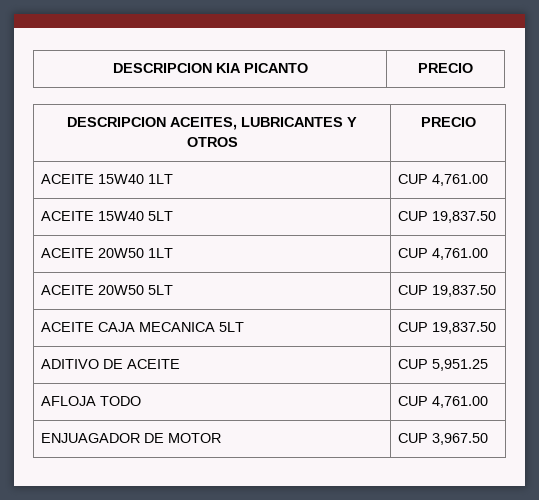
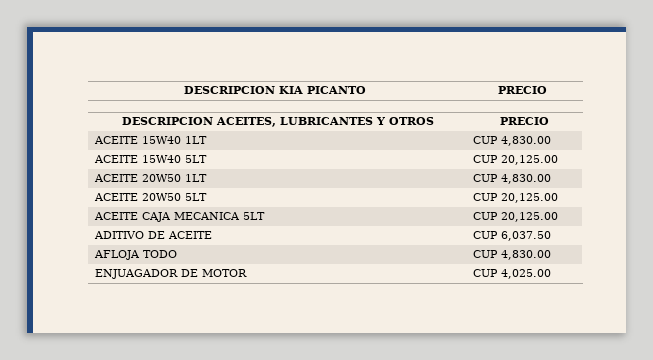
- ACEITE 15W40 1LT | CUP 4,761.00
+ ACEITE 15W40 1LT | CUP 4,830.00
- ACEITE 15W40 5LT | CUP 19,837.50
+ ACEITE 15W40 5LT | CUP 20,125.00
- ACEITE 20W50 1LT | CUP 4,761.00
+ ACEITE 20W50 1LT | CUP 4,830.00
- ACEITE 20W50 5LT | CUP 19,837.50
+ ACEITE 20W50 5LT | CUP 20,125.00
- ACEITE CAJA MECANICA 5LT | CUP 19,837.50
+ ACEITE CAJA MECANICA 5LT | CUP 20,125.00
- ADITIVO DE ACEITE | CUP 5,951.25
+ ADITIVO DE ACEITE | CUP 6,037.50
- AFLOJA TODO | CUP 4,761.00
+ AFLOJA TODO | CUP 4,830.00
- ENJUAGADOR DE MOTOR | CUP 3,967.50
+ ENJUAGADOR DE MOTOR | CUP 4,025.00

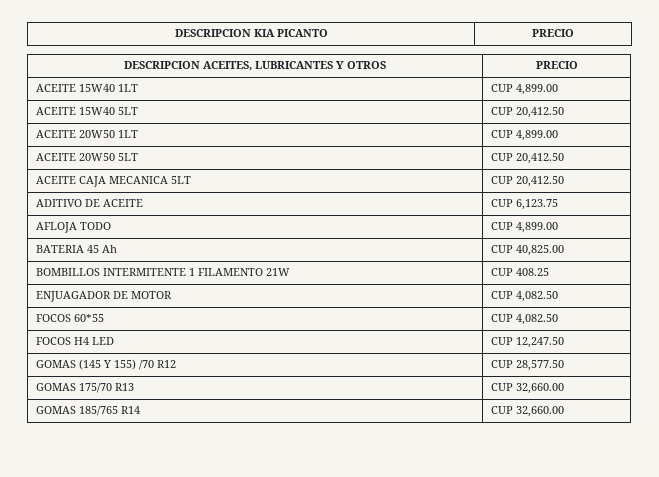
- ACEITE 15W40 1LT | CUP 4,830.00
+ ACEITE 15W40 1LT | CUP 4,899.00
- ACEITE 15W40 5LT | CUP 20,125.00
+ ACEITE 15W40 5LT | CUP 20,412.50
- ACEITE 20W50 1LT | CUP 4,830.00
+ ACEITE 20W50 1LT | CUP 4,899.00
- ACEITE 20W50 5LT | CUP 20,125.00
+ ACEITE 20W50 5LT | CUP 20,412.50
- ACEITE CAJA MECANICA 5LT | CUP 20,125.00
+ ACEITE CAJA MECANICA 5LT | CUP 20,412.50
- ADITIVO DE ACEITE | CUP 6,037.50
+ ADITIVO DE ACEITE | CUP 6,123.75
- AFLOJA TODO | CUP 4,830.00
- ENJUAGADOR DE MOTOR | CUP 4,025.00
+ AFLOJA TODO | CUP 4,899.00
+ BATERIA 45 Ah | CUP 40,825.00
+ BOMBILLOS INTERMITENTE 1 FILAMENTO 21W | CUP 408.25
+ ENJUAGADOR DE MOTOR | CUP 4,082.50
+ FOCOS 60*55 | CUP 4,082.50
+ FOCOS H4 LED | CUP 12,247.50
+ GOMAS (145 Y 155) /70 R12 | CUP 28,577.50
+ GOMAS 175/70 R13 | CUP 32,660.00
+ GOMAS 185/765 R14 | CUP 32,660.00

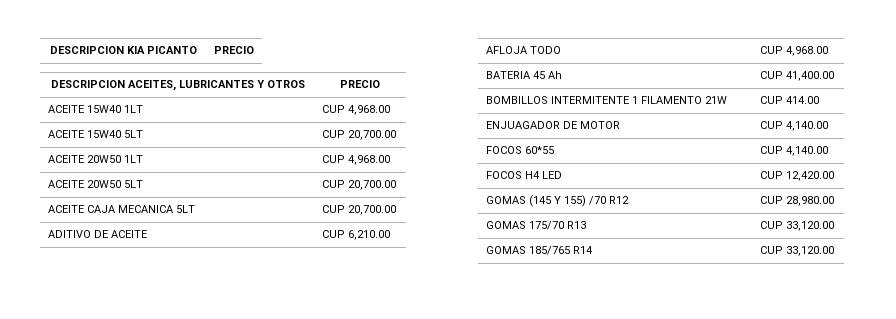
- ACEITE 15W40 1LT | CUP 4,899.00
+ ACEITE 15W40 1LT | CUP 4,968.00
- ACEITE 15W40 5LT | CUP 20,412.50
+ ACEITE 15W40 5LT | CUP 20,700.00
- ACEITE 20W50 1LT | CUP 4,899.00
+ ACEITE 20W50 1LT | CUP 4,968.00
- ACEITE 20W50 5LT | CUP 20,412.50
+ ACEITE 20W50 5LT | CUP 20,700.00
- ACEITE CAJA MECANICA 5LT | CUP 20,412.50
+ ACEITE CAJA MECANICA 5LT | CUP 20,700.00
- ADITIVO DE ACEITE | CUP 6,123.75
+ ADITIVO DE ACEITE | CUP 6,210.00
- AFLOJA TODO | CUP 4,899.00
+ AFLOJA TODO | CUP 4,968.00
- BATERIA 45 Ah | CUP 40,825.00
+ BATERIA 45 Ah | CUP 41,400.00
- BOMBILLOS INTERMITENTE 1 FILAMENTO 21W | CUP 408.25
+ BOMBILLOS INTERMITENTE 1 FILAMENTO 21W | CUP 414.00
- ENJUAGADOR DE MOTOR | CUP 4,082.50
+ ENJUAGADOR DE MOTOR | CUP 4,140.00
- FOCOS 60*55 | CUP 4,082.50
+ FOCOS 60*55 | CUP 4,140.00
- FOCOS H4 LED | CUP 12,247.50
+ FOCOS H4 LED | CUP 12,420.00
- GOMAS (145 Y 155) /70 R12 | CUP 28,577.50
+ GOMAS (145 Y 155) /70 R12 | CUP 28,980.00
- GOMAS 175/70 R13 | CUP 32,660.00
+ GOMAS 175/70 R13 | CUP 33,120.00
- GOMAS 185/765 R14 | CUP 32,660.00
+ GOMAS 185/765 R14 | CUP 33,120.00

